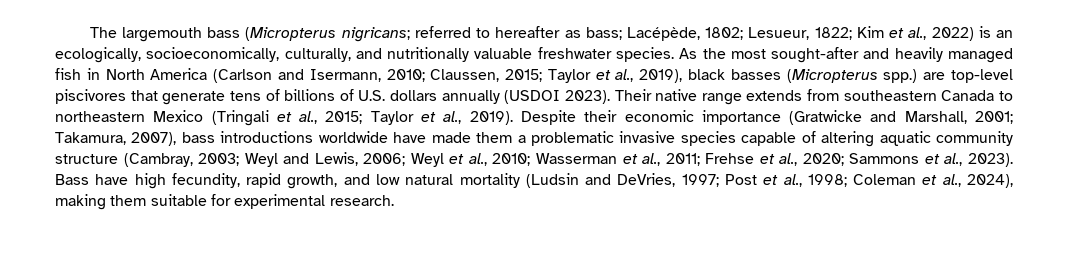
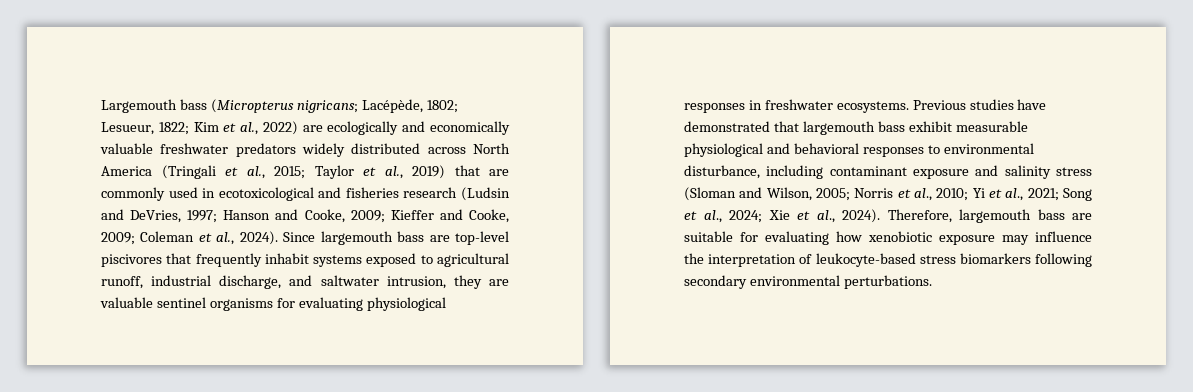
- The largemouth bass (Micropterus nigricans; referred to hereafter as bass; Lacépède, 1802; Lesueur, 1822; Kim et al., 2022) is an ecologically, socioeconomically, culturally, and nutritionally valuable freshwater species. As the most sought-after and heavily managed fish in North America (Carlson and Isermann, 2010; Claussen, 2015; Taylor et al., 2019), black basses (Micropterus spp.) are top-level piscivores that generate tens of billions of U.S. dollars annually (USDOI 2023). Their native range extends from southeastern Canada to northeastern Mexico (Tringali et al., 2015; Taylor et al., 2019). Despite their economic importance (Gratwicke and Marshall, 2001; Takamura, 2007), bass introductions worldwide have made them a problematic invasive species capable of altering aquatic community structure (Cambray, 2003; Weyl and Lewis, 2006; Weyl et al., 2010; Wasserman et al., 2011; Frehse et al., 2020; Sammons et al., 2023). Bass have high fecundity, rapid growth, and low natural mortality (Ludsin and DeVries, 1997; Post et al., 1998; Coleman et al., 2024), making them suitable for experimental research.
+ Largemouth bass (Micropterus nigricans; Lacépède, 1802; Lesueur, 1822; Kim et al., 2022) are ecologically and economically valuable freshwater predators widely distributed across North America (Tringali et al., 2015; Taylor et al., 2019) that are commonly used in ecotoxicological and fisheries research (Ludsin and DeVries, 1997; Hanson and Cooke, 2009; Kieffer and Cooke, 2009; Coleman et al., 2024). Since largemouth bass are top-level piscivores that frequently inhabit systems exposed to agricultural runoff, industrial discharge, and saltwater intrusion, they are valuable sentinel organisms for evaluating physiological responses in freshwater ecosystems. Previous studies have demonstrated that largemouth bass exhibit measurable physiological and behavioral responses to environmental disturbance, including contaminant exposure and salinity stress (Sloman and Wilson, 2005; Norris et al., 2010; Yi et al., 2021; Song et al., 2024; Xie et al., 2024). Therefore, largemouth bass are suitable for evaluating how xenobiotic exposure may influence the interpretation of leukocyte-based stress biomarkers following secondary environmental perturbations.

